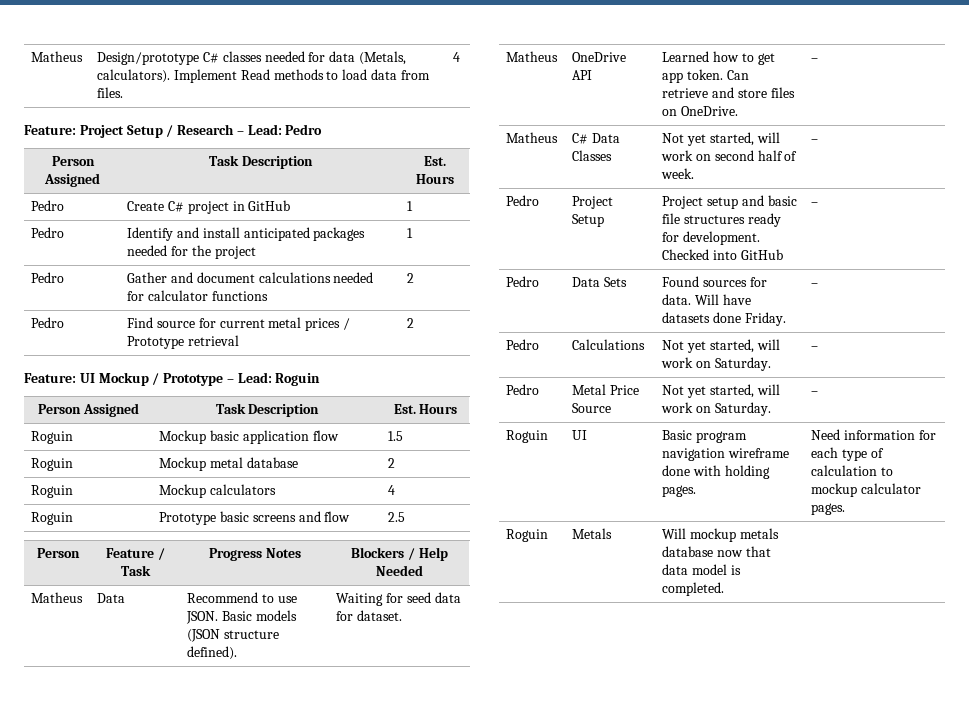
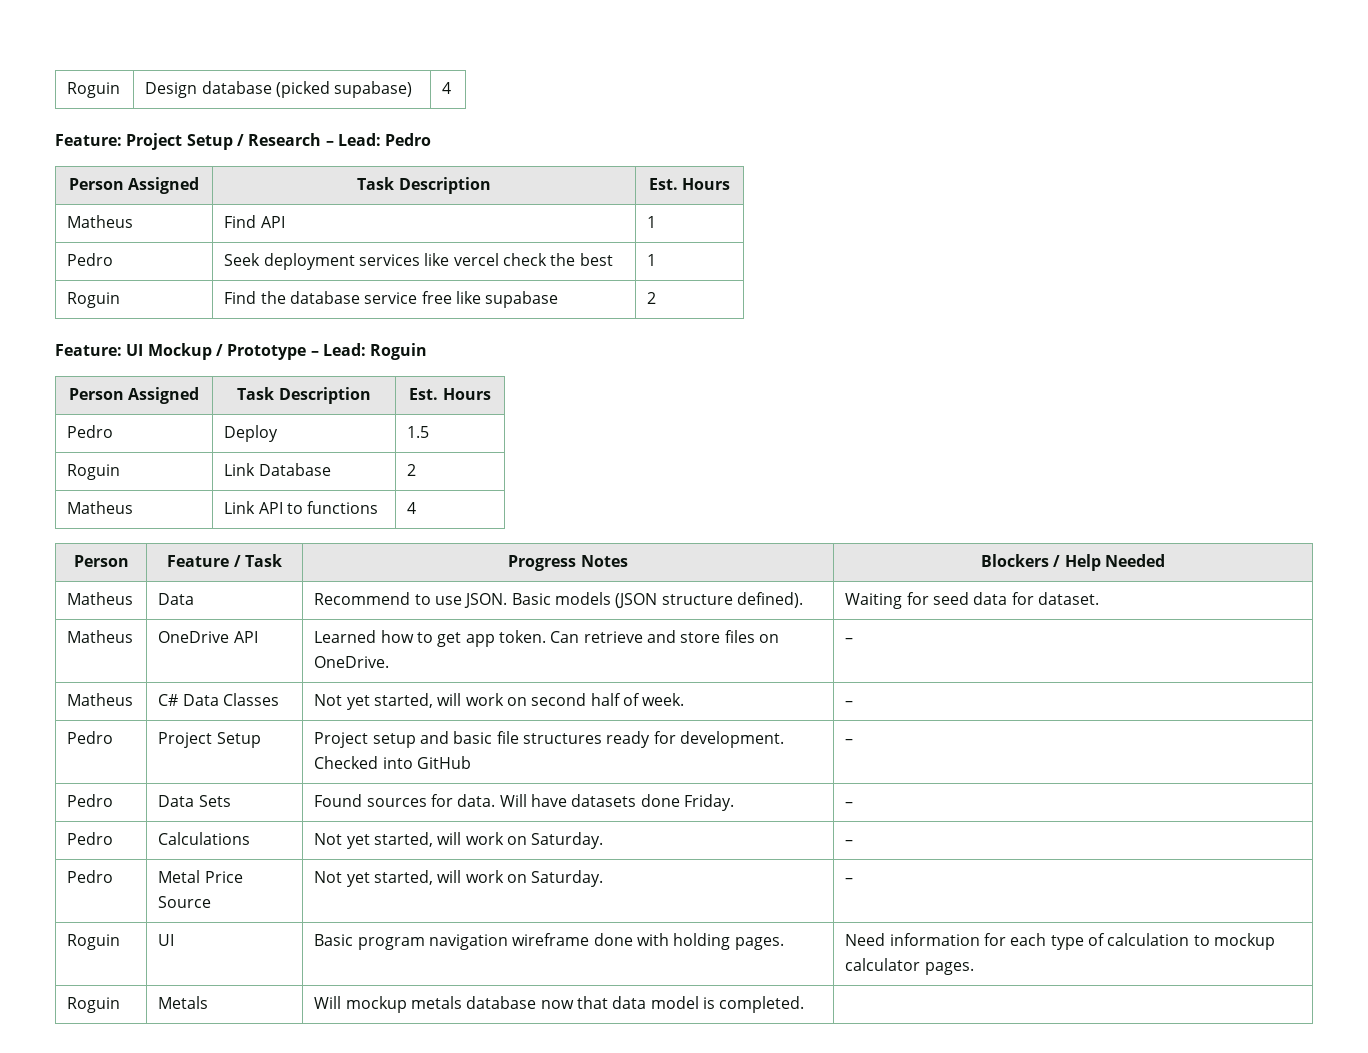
- Matheus | Design/prototype C# classes needed for data (Metals, calculators). Implement Read methods to load data from files. | 4
+ Roguin | Design database (picked supabase) | 4
- Pedro | Create C# project in GitHub | 1
- Pedro | Identify and install anticipated packages needed for the project | 1
- Pedro | Gather and document calculations needed for calculator functions | 2
- Pedro | Find source for current metal prices / Prototype retrieval | 2
+ Matheus | Find API | 1
+ Pedro | Seek deployment services like vercel check the best | 1
+ Roguin | Find the database service free like supabase | 2
- Roguin | Mockup basic application flow | 1.5
- Roguin | Mockup metal database | 2
- Roguin | Mockup calculators | 4
- Roguin | Prototype basic screens and flow | 2.5
+ Pedro | Deploy | 1.5
+ Roguin | Link Database | 2
+ Matheus | Link API to functions | 4

